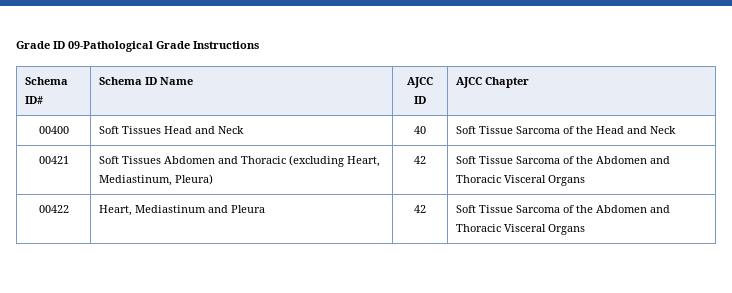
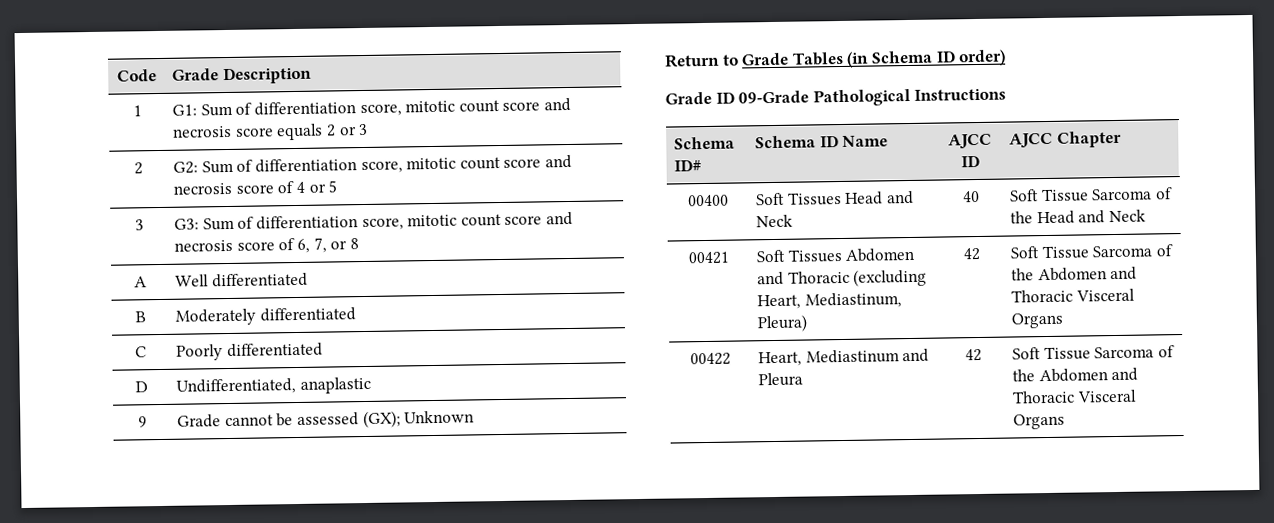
- Grade ID 09-Pathological Grade Instructions
+ Code | Grade Description
+ 1 | G1: Sum of differentiation score, mitotic count score and necrosis score equals 2 or 3
+ 2 | G2: Sum of differentiation score, mitotic count score and necrosis score of 4 or 5
+ 3 | G3: Sum of differentiation score, mitotic count score and necrosis score of 6, 7, or 8
+ A | Well differentiated
+ B | Moderately differentiated
+ C | Poorly differentiated
+ D | Undifferentiated, anaplastic
+ 9 | Grade cannot be assessed (GX); Unknown
+ Return to Grade Tables (in Schema ID order)
+ Grade ID 09-Grade Pathological Instructions

